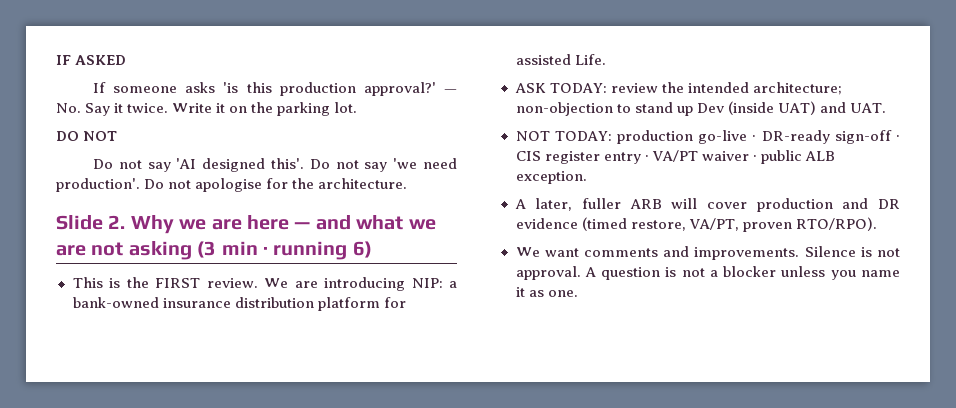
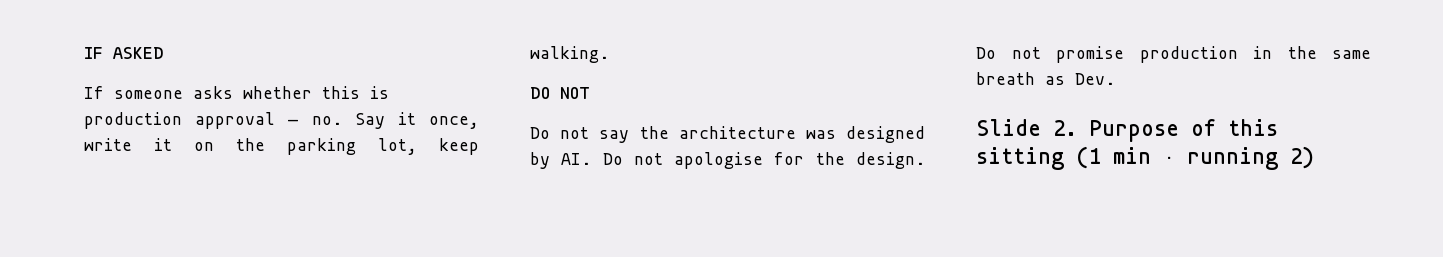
- If someone asks 'is this production approval?' — No. Say it twice. Write it on the parking lot.
+ If someone asks whether this is production approval — no. Say it once, write it on the parking lot, keep walking.
- Do not say 'AI designed this'. Do not say 'we need production'. Do not apologise for the architecture.
- Slide 2. Why we are here — and what we are not asking (3 min · running 6)
- This is the FIRST review. We are introducing NIP: a bank-owned insurance distribution platform for assisted Life.
- ASK TODAY: review the intended architecture; non-objection to stand up Dev (inside UAT) and UAT.
- NOT TODAY: production go-live · DR-ready sign-off · CIS register entry · VA/PT waiver · public ALB exception.
- A later, fuller ARB will cover production and DR evidence (timed restore, VA/PT, proven RTO/RPO).
- We want comments and improvements. Silence is not approval. A question is not a blocker unless you name it as one.
+ Do not say the architecture was designed by AI. Do not apologise for the design. Do not promise production in the same breath as Dev.
+ Slide 2. Purpose of this sitting (1 min · running 2)

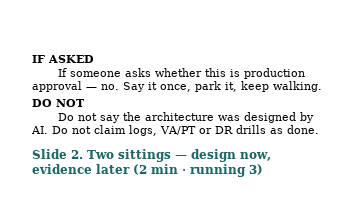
- If someone asks whether this is production approval — no. Say it once, write it on the parking lot, keep walking.
+ If someone asks whether this is production approval — no. Say it once, park it, keep walking.
- Do not say the architecture was designed by AI. Do not apologise for the design. Do not promise production in the same breath as Dev.
- Slide 2. Purpose of this sitting (1 min · running 2)
+ Do not say the architecture was designed by AI. Do not claim logs, VA/PT or DR drills as done.
+ Slide 2. Two sittings — design now, evidence later (2 min · running 3)

